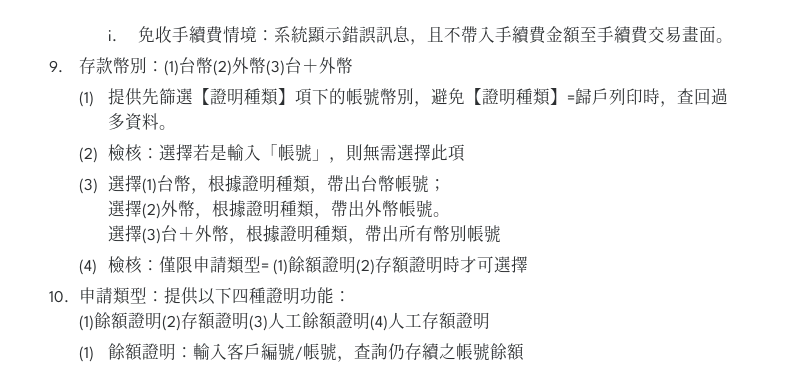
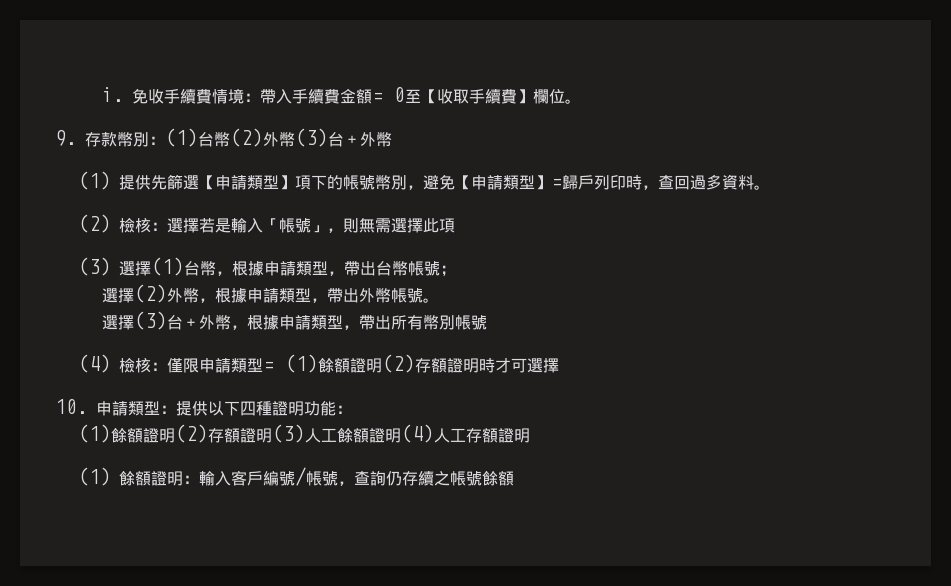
- 免收手續費情境：系統顯示錯誤訊息，且不帶入手續費金額至手續費交易畫面。
+ 免收手續費情境：帶入手續費金額= 0至【收取手續費】欄位。
- (1)提供先篩選【證明種類】項下的帳號幣別，避免【證明種類】=歸戶列印時，查回過多資料。
+ (1)提供先篩選【申請類型】項下的帳號幣別，避免【申請類型】=歸戶列印時，查回過多資料。
- (3)選擇(1)台幣，根據證明種類，帶出台幣帳號；
+ (3)選擇(1)台幣，根據申請類型，帶出台幣帳號；
- 選擇(2)外幣，根據證明種類，帶出外幣帳號。
+ 選擇(2)外幣，根據申請類型，帶出外幣帳號。
- 選擇(3)台＋外幣，根據證明種類，帶出所有幣別帳號
+ 選擇(3)台＋外幣，根據申請類型，帶出所有幣別帳號

